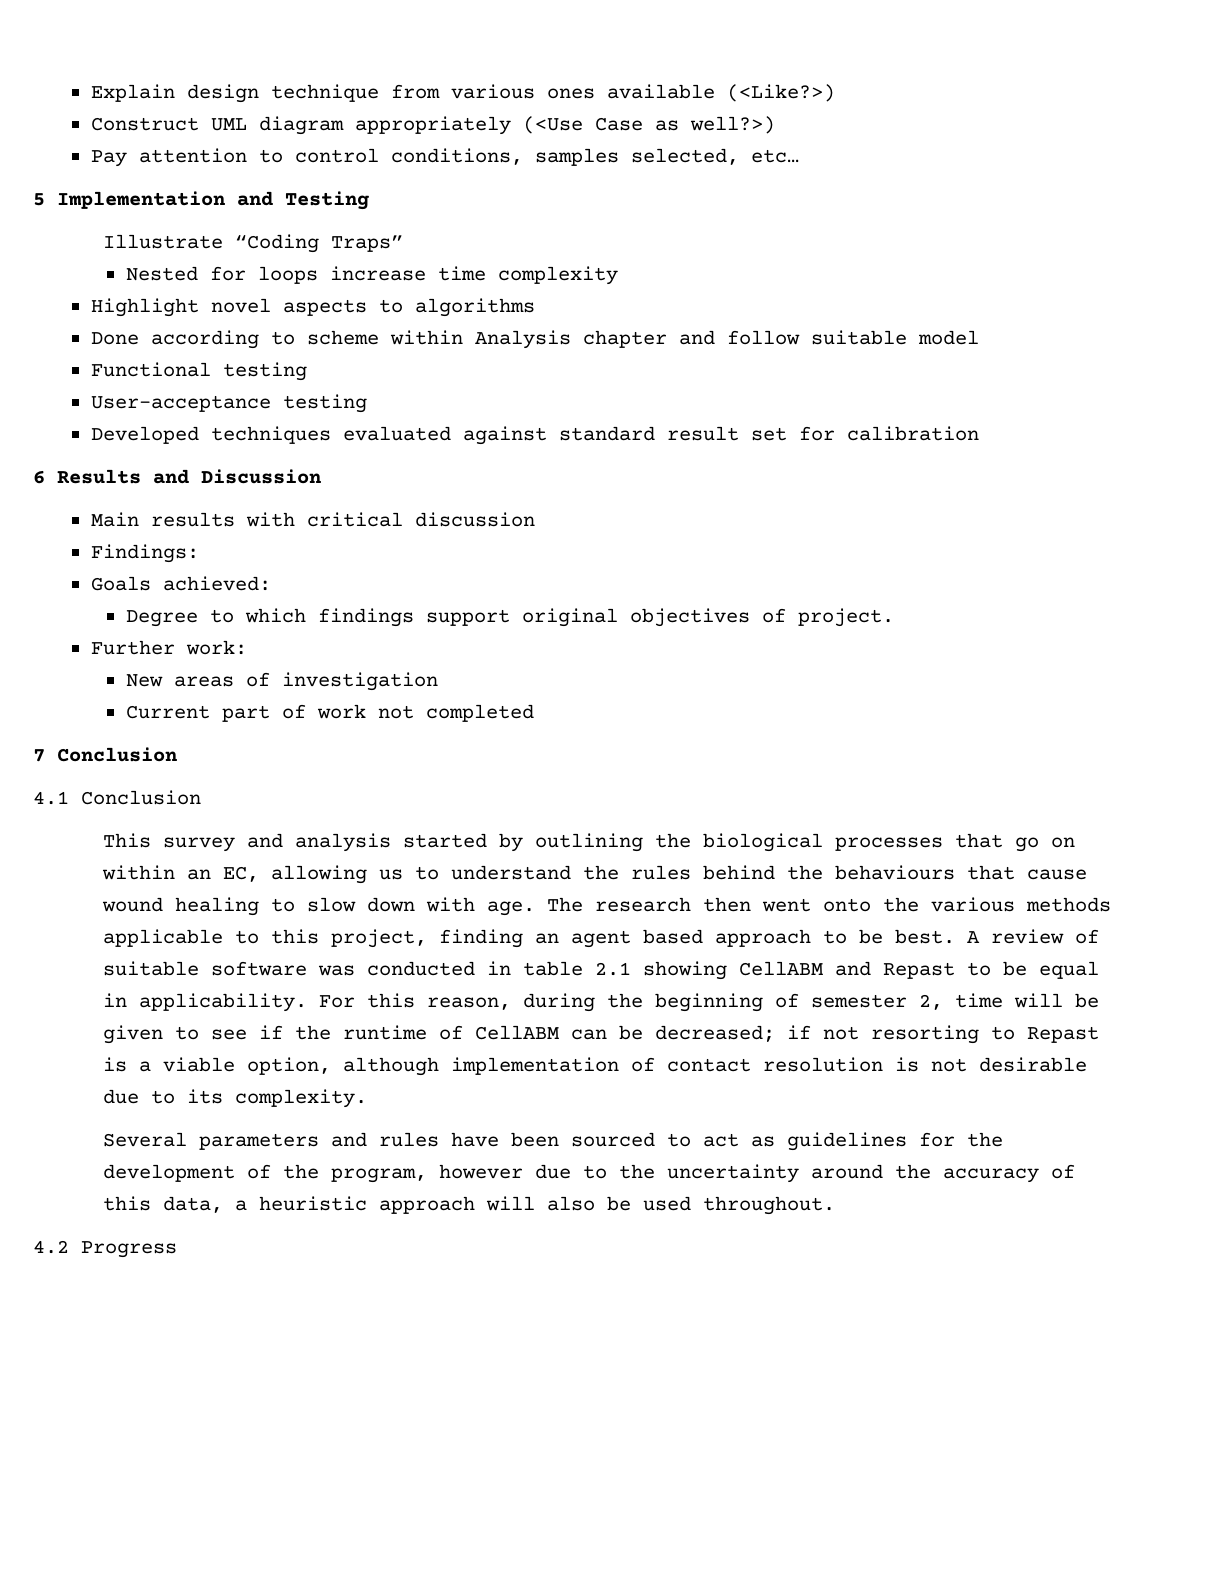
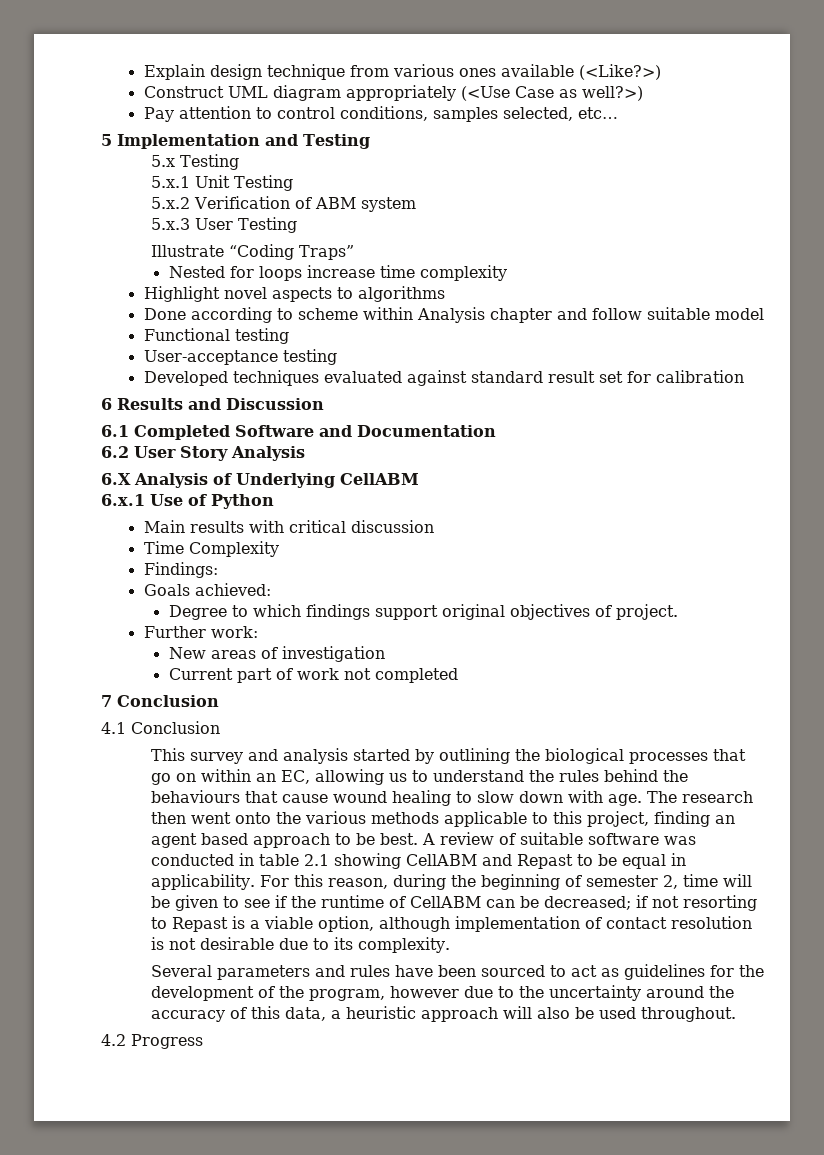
+ 5.x Testing
+ 5.x.1 Unit Testing
+ 5.x.2 Verification of ABM system
+ 5.x.3 User Testing
+ 6.1 Completed Software and Documentation
+ 6.2 User Story Analysis
+ 6.X Analysis of Underlying CellABM
+ 6.x.1 Use of Python
+ Time Complexity

